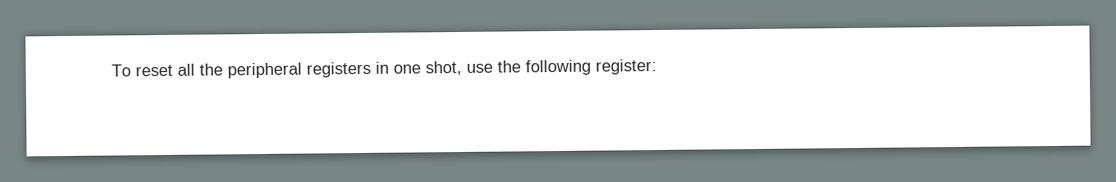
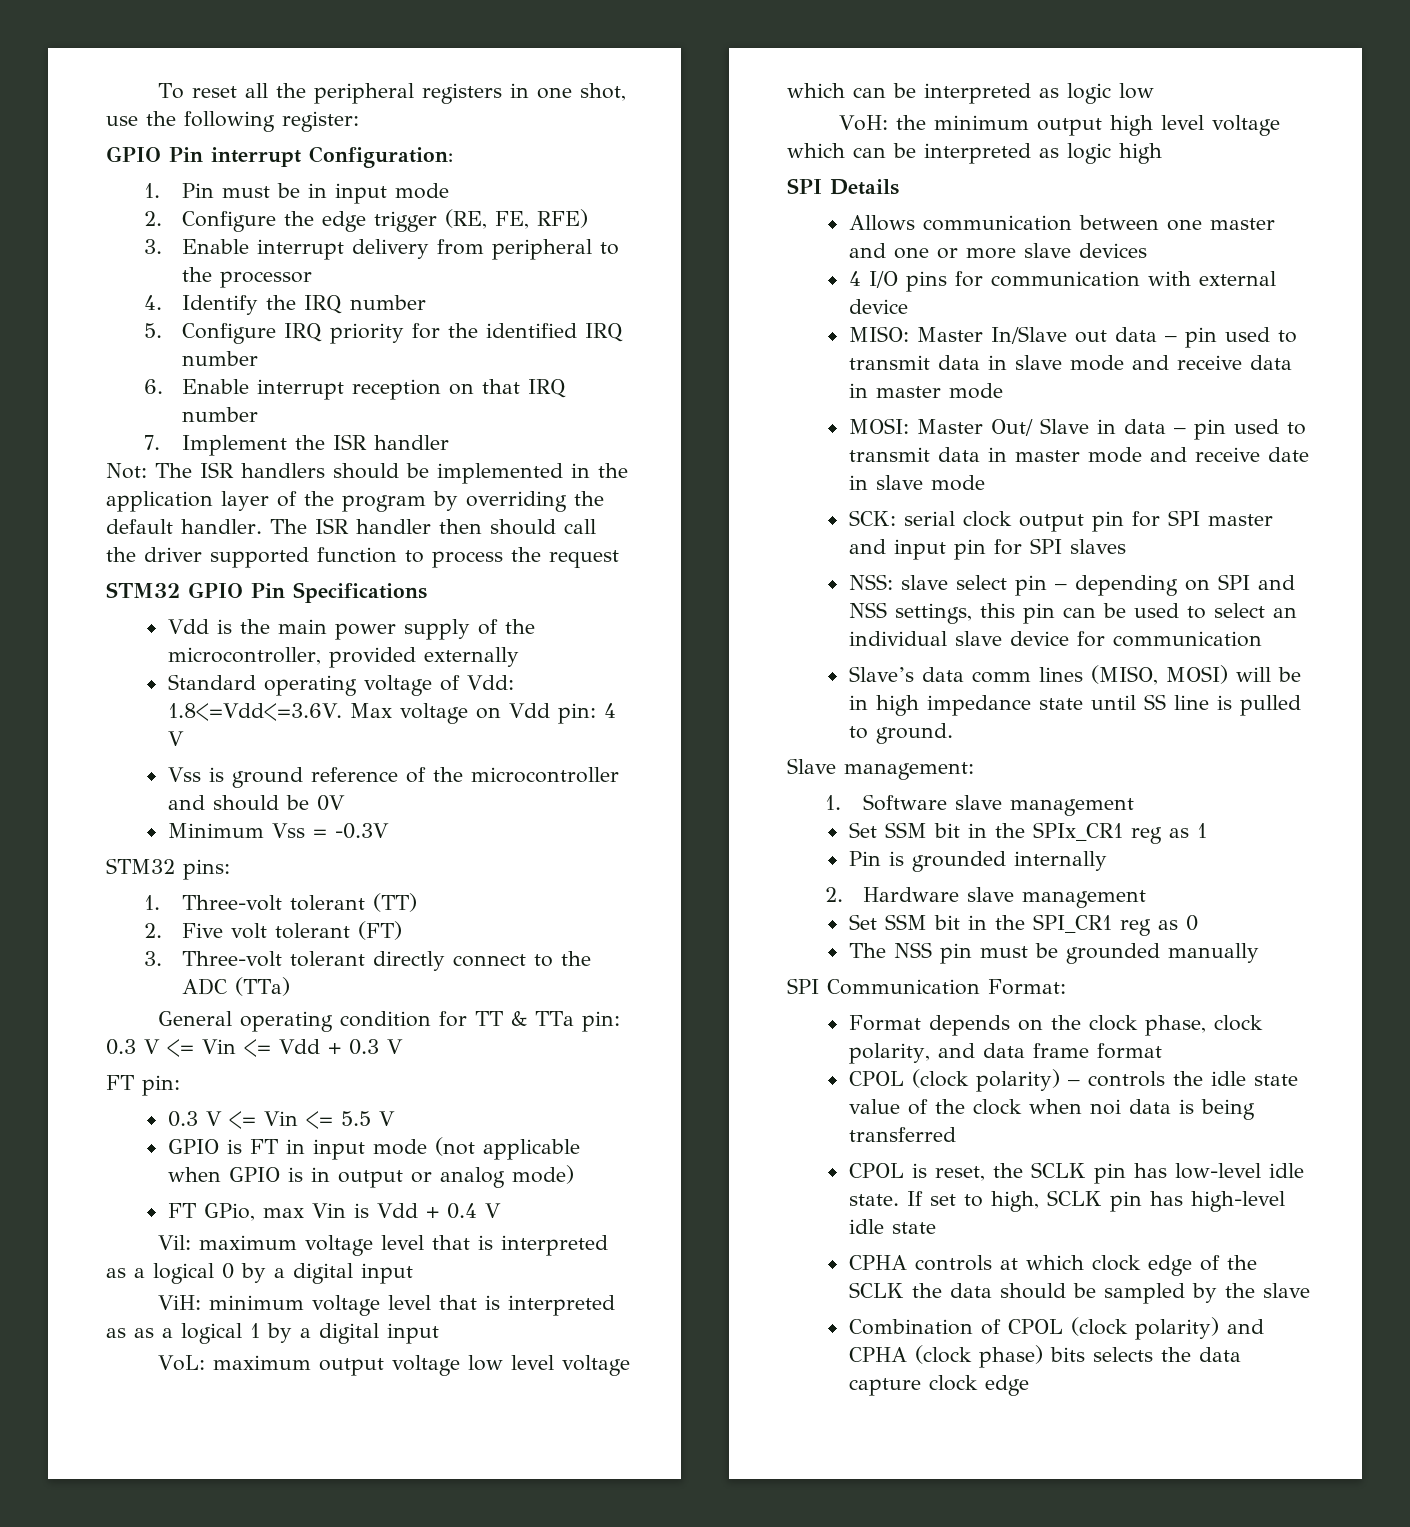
+ GPIO Pin interrupt Configuration:
+ 1. Pin must be in input mode
+ 2. Configure the edge trigger (RE, FE, RFE)
+ 3. Enable interrupt delivery from peripheral to the processor
+ 4. Identify the IRQ number
+ 5. Configure IRQ priority for the identified IRQ number
+ 6. Enable interrupt reception on that IRQ number
+ 7. Implement the ISR handler
+ Not: The ISR handlers should be implemented in the application layer of the program by overriding the default handler. The ISR handler then should call the driver supported function to process the request
+ STM32 GPIO Pin Specifications
+ Vdd is the main power supply of the microcontroller, provided externally
+ Standard operating voltage of Vdd: 1.8<=Vdd<=3.6V. Max voltage on Vdd pin: 4 V
+ Vss is ground reference of the microcontroller and should be 0V
+ Minimum Vss = -0.3V
+ STM32 pins:
+ 1. Three-volt tolerant (TT)
+ 2. Five volt tolerant (FT)
+ 3. Three-volt tolerant directly connect to the ADC (TTa)
+ General operating condition for TT & TTa pin: 0.3 V <= Vin <= Vdd + 0.3 V
+ FT pin:
+ 0.3 V <= Vin <= 5.5 V
+ GPIO is FT in input mode (not applicable when GPIO is in output or analog mode)
+ FT GPio, max Vin is Vdd + 0.4 V
+ Vil: maximum voltage level that is interpreted as a logical 0 by a digital input
+ ViH: minimum voltage level that is interpreted as as a logical 1 by a digital input
+ VoL: maximum output voltage low level voltage which can be interpreted as logic low
+ VoH: the minimum output high level voltage which can be interpreted as logic high
+ SPI Details
+ Allows communication between one master and one or more slave devices
+ 4 I/O pins for communication with external device
+ MISO: Master In/Slave out data – pin used to transmit data in slave mode and receive data in master mode
+ MOSI: Master Out/ Slave in data – pin used to transmit data in master mode and receive date in slave mode
+ SCK: serial clock output pin for SPI master and input pin for SPI slaves
+ NSS: slave select pin – depending on SPI and NSS settings, this pin can be used to select an individual slave device for communication
+ Slave’s data comm lines (MISO, MOSI) will be in high impedance state until SS line is pulled to ground.
+ Slave management:
+ 1. Software slave management
+ Set SSM bit in the SPIx_CR1 reg as 1
+ Pin is grounded internally
+ 2. Hardware slave management
+ Set SSM bit in the SPI_CR1 reg as 0
+ The NSS pin must be grounded manually
+ SPI Communication Format:
+ Format depends on the clock phase, clock polarity, and data frame format
+ CPOL (clock polarity) – controls the idle state value of the clock when noi data is being transferred
+ CPOL is reset, the SCLK pin has low-level idle state. If set to high, SCLK pin has high-level idle state
+ CPHA controls at which clock edge of the SCLK the data should be sampled by the slave
+ Combination of CPOL (clock polarity) and CPHA (clock phase) bits selects the data capture clock edge

